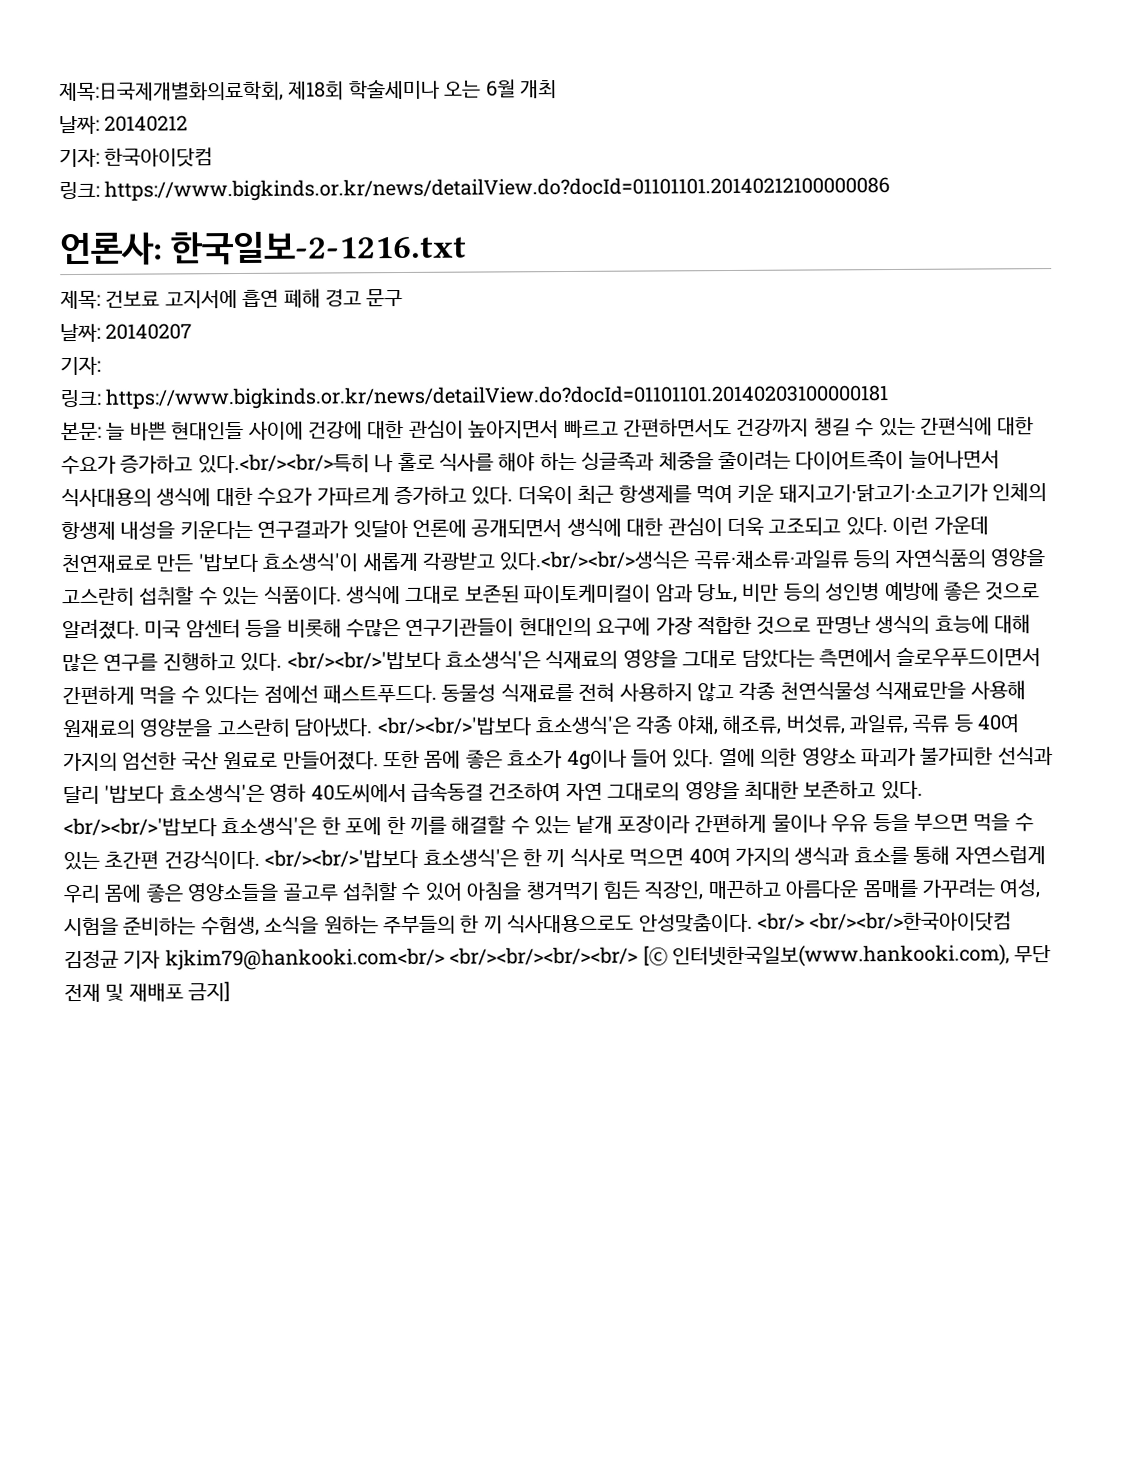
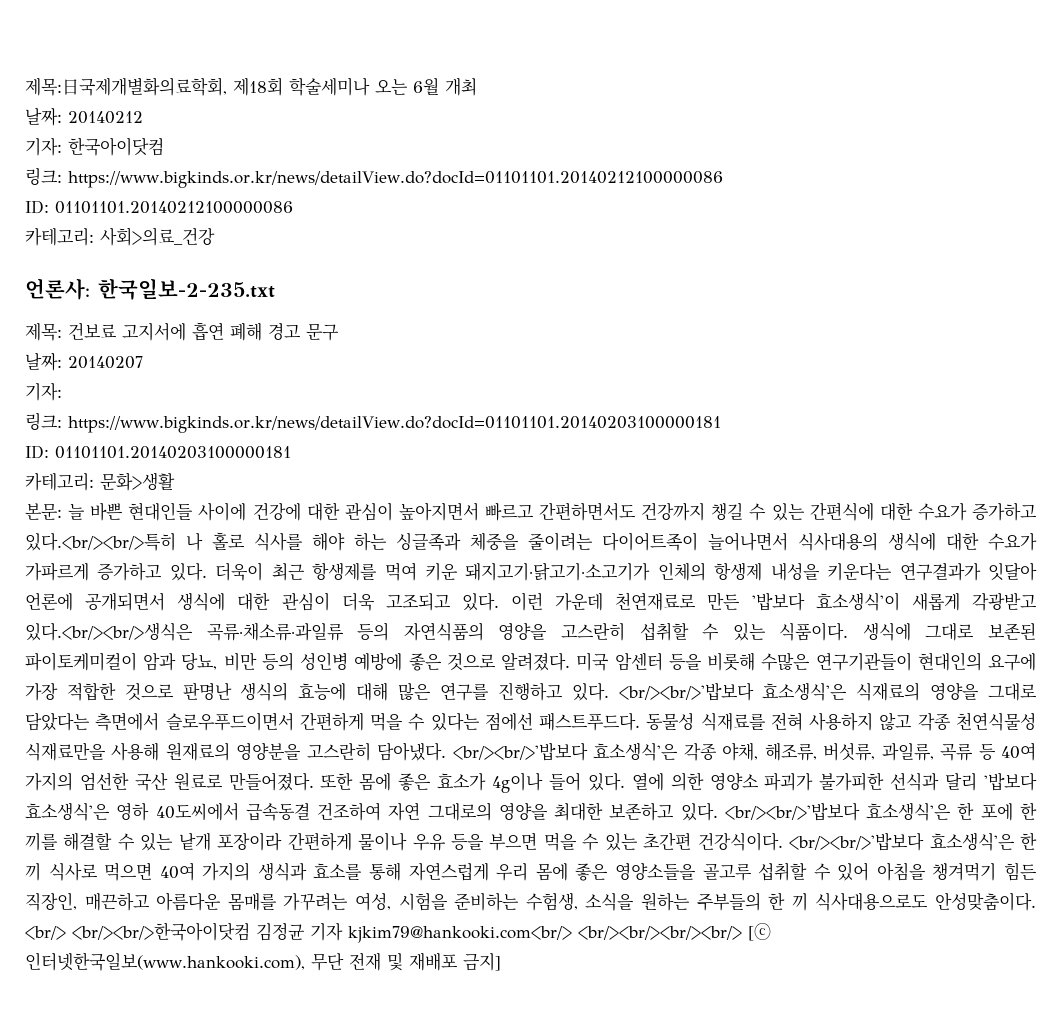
+ ID: 01101101.20140212100000086
+ 카테고리: 사회>의료_건강
- 언론사: 한국일보-2-1216.txt
+ 언론사: 한국일보-2-235.txt
+ ID: 01101101.20140203100000181
+ 카테고리: 문화>생활

